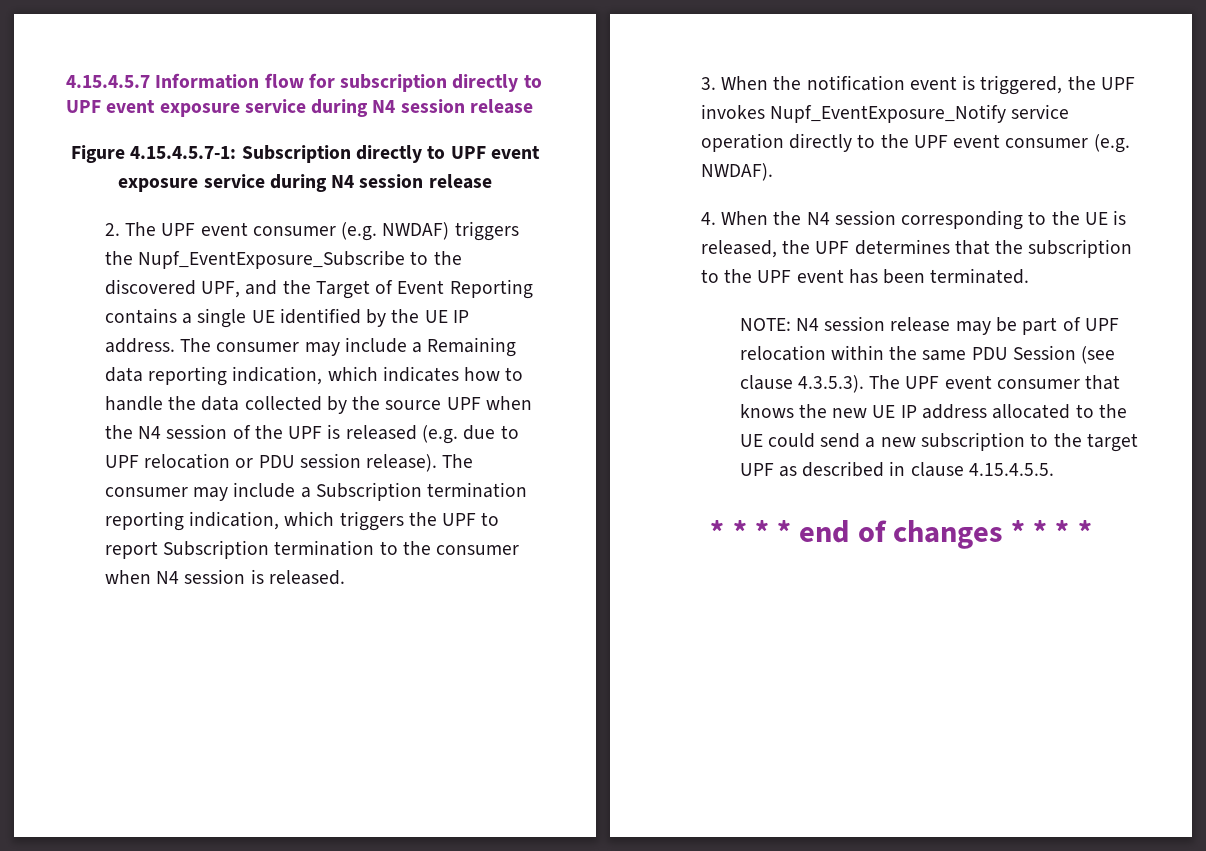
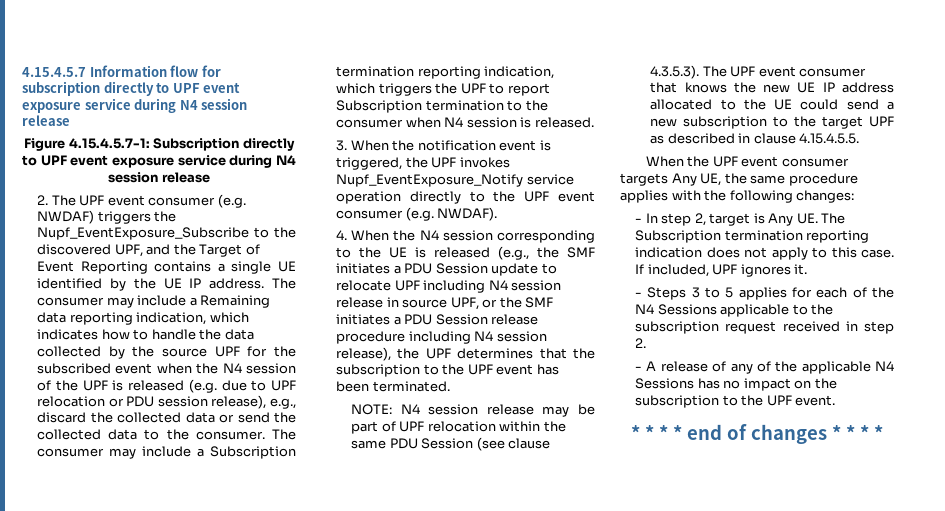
- The consumer may include a Remaining data reporting indication, which indicates how to handle the data collected by the source UPF when the N4 session of the UPF is released (e.g. due to UPF relocation or PDU session release).
+ The consumer may include a Remaining data reporting indication, which indicates how to handle the data collected by the source UPF for the subscribed event when the N4 session of the UPF is released (e.g. due to UPF relocation or PDU session release), e.g., discard the collected data or send the collected data to the consumer.
- 4. When the N4 session corresponding to the UE is released, the UPF determines that the subscription to the UPF event has been terminated.
+ 4. When the N4 session corresponding to the UE is released (e.g., the SMF initiates a PDU Session update to relocate UPF including N4 session release in source UPF, or the SMF initiates a PDU Session release procedure including N4 session release), the UPF determines that the subscription to the UPF event has been terminated.
+ When the UPF event consumer targets Any UE, the same procedure applies with the following changes:
+ - In step 2, target is Any UE. The Subscription termination reporting indication does not apply to this case. If included, UPF ignores it.
+ - Steps 3 to 5 applies for each of the N4 Sessions applicable to the subscription request received in step 2.
+ - A release of any of the applicable N4 Sessions has no impact on the subscription to the UPF event.

